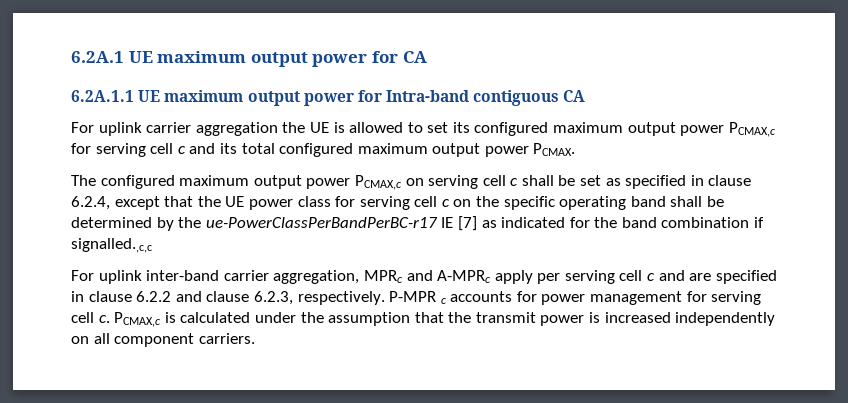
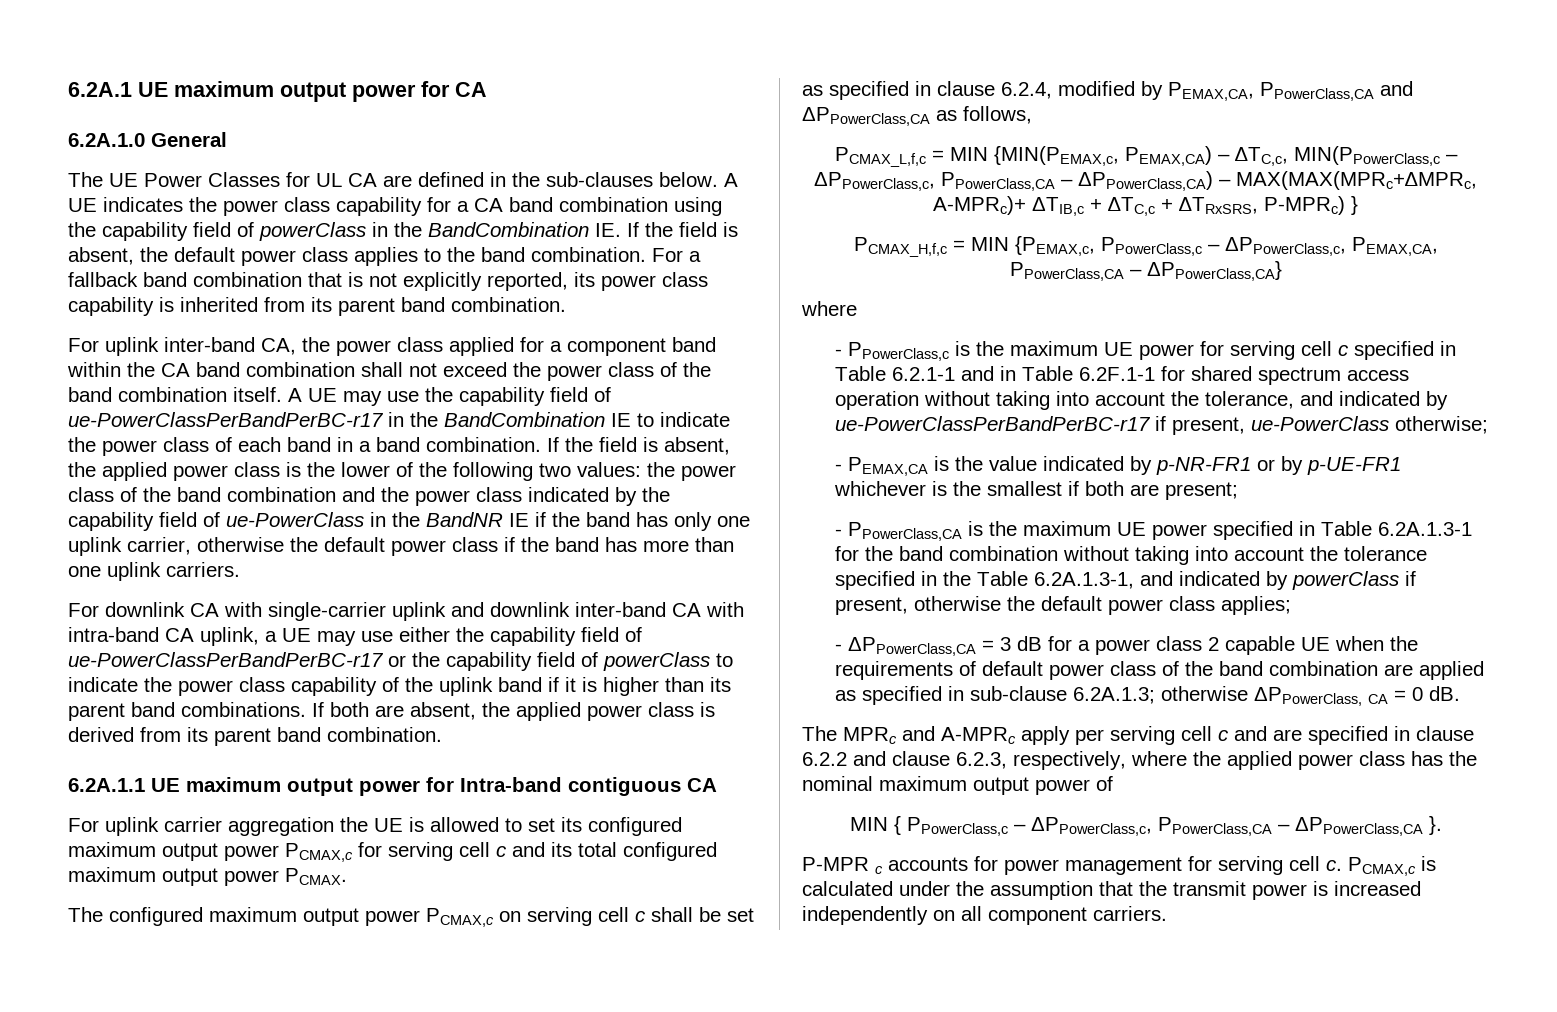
+ 6.2A.1.0 General
+ The UE Power Classes for UL CA are defined in the sub-clauses below. A UE indicates the power class capability for a CA band combination using the capability field of powerClass in the BandCombination IE. If the field is absent, the default power class applies to the band combination. For a fallback band combination that is not explicitly reported, its power class capability is inherited from its parent band combination.
+ For uplink inter-band CA, the power class applied for a component band within the CA band combination shall not exceed the power class of the band combination itself. A UE may use the capability field of ue-PowerClassPerBandPerBC-r17 in the BandCombination IE to indicate the power class of each band in a band combination. If the field is absent, the applied power class is the lower of the following two values: the power class of the band combination and the power class indicated by the capability field of ue-PowerClass in the BandNR IE if the band has only one uplink carrier, otherwise the default power class if the band has more than one uplink carriers.
+ For downlink CA with single-carrier uplink and downlink inter-band CA with intra-band CA uplink, a UE may use either the capability field of ue-PowerClassPerBandPerBC-r17 or the capability field of powerClass to indicate the power class capability of the uplink band if it is higher than its parent band combinations. If both are absent, the applied power class is derived from its parent band combination.
- The configured maximum output power PCMAX,c on serving cell c shall be set as specified in clause 6.2.4, except that the UE power class for serving cell c on the specific operating band shall be determined by the ue-PowerClassPerBandPerBC-r17 IE [7] as indicated for the band combination if signalled.,c,c
- For uplink inter-band carrier aggregation, MPRc and A-MPRc apply per serving cell c and are specified in clause 6.2.2 and clause 6.2.3, respectively. P-MPR c accounts for power management for serving cell c.
+ The configured maximum output power PCMAX,c on serving cell c shall be set as specified in clause 6.2.4, modified by PEMAX,CA, PPowerClass,CA and ΔPPowerClass,CA as follows,
+ PCMAX_L,f,c = MIN {MIN(PEMAX,c, PEMAX,CA) – ∆TC,c, MIN(PPowerClass,c – ΔPPowerClass,c, PPowerClass,CA – ΔPPowerClass,CA) – MAX(MAX(MPRc+∆MPRc, A-MPRc)+ ΔTIB,c + ∆TC,c + ∆TRxSRS, P-MPRc) }
+ PCMAX_H,f,c = MIN {PEMAX,c, PPowerClass,c – ΔPPowerClass,c, PEMAX,CA, PPowerClass,CA – ΔPPowerClass,CA}
+ where
+ - PPowerClass,c is the maximum UE power for serving cell c specified in Table 6.2.1-1 and in Table 6.2F.1-1 for shared spectrum access operation without taking into account the tolerance, and indicated by ue-PowerClassPerBandPerBC-r17 if present, ue-PowerClass otherwise;
+ - PEMAX,CA is the value indicated by p-NR-FR1 or by p-UE-FR1 whichever is the smallest if both are present;
+ - PPowerClass,CA is the maximum UE power specified in Table 6.2A.1.3-1 for the band combination without taking into account the tolerance specified in the Table 6.2A.1.3-1, and indicated by powerClass if present, otherwise the default power class applies;
+ - ΔPPowerClass,CA = 3 dB for a power class 2 capable UE when the requirements of default power class of the band combination are applied as specified in sub-clause 6.2A.1.3; otherwise ΔPPowerClass, CA = 0 dB.
+ The MPRc and A-MPRc apply per serving cell c and are specified in clause 6.2.2 and clause 6.2.3, respectively, where the applied power class has the nominal maximum output power of
+ MIN { PPowerClass,c – ΔPPowerClass,c, PPowerClass,CA – ΔPPowerClass,CA }.
+ P-MPR c accounts for power management for serving cell c.

